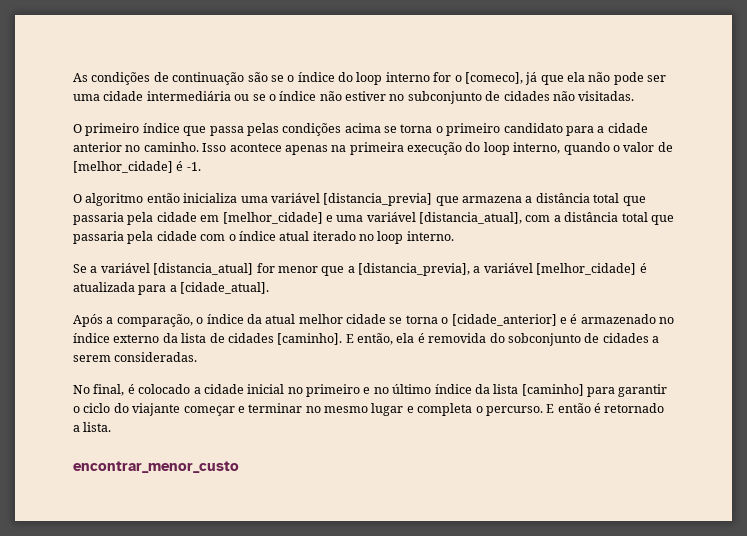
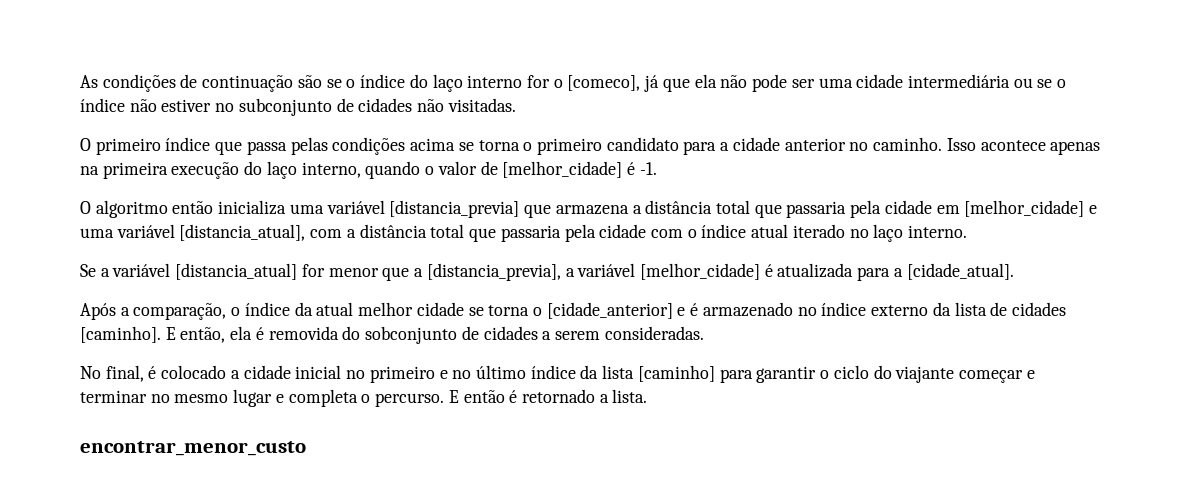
- As condições de continuação são se o índice do loop interno for o [comeco], já que ela não pode ser uma cidade intermediária ou se o índice não estiver no subconjunto de cidades não visitadas.
+ As condições de continuação são se o índice do laço interno for o [comeco], já que ela não pode ser uma cidade intermediária ou se o índice não estiver no subconjunto de cidades não visitadas.
- Isso acontece apenas na primeira execução do loop interno, quando o valor de [melhor_cidade] é -1.
+ Isso acontece apenas na primeira execução do laço interno, quando o valor de [melhor_cidade] é -1.
- O algoritmo então inicializa uma variável [distancia_previa] que armazena a distância total que passaria pela cidade em [melhor_cidade] e uma variável [distancia_atual], com a distância total que passaria pela cidade com o índice atual iterado no loop interno.
+ O algoritmo então inicializa uma variável [distancia_previa] que armazena a distância total que passaria pela cidade em [melhor_cidade] e uma variável [distancia_atual], com a distância total que passaria pela cidade com o índice atual iterado no laço interno.

